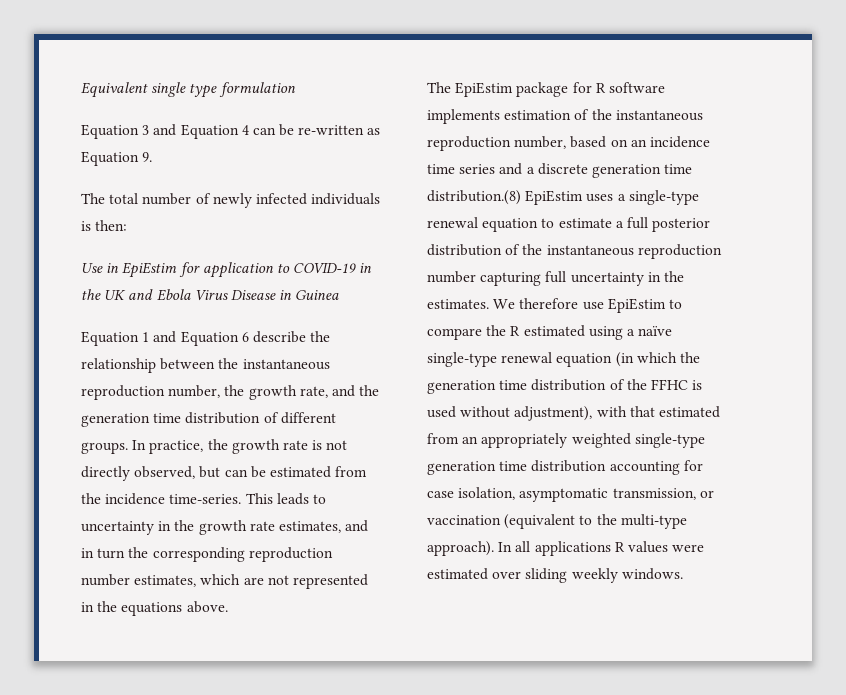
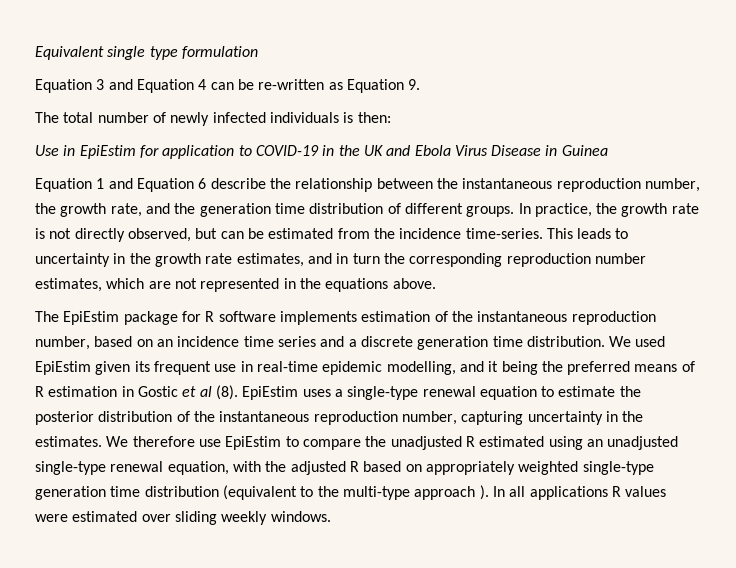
- The EpiEstim package for R software implements estimation of the instantaneous reproduction number, based on an incidence time series and a discrete generation time distribution.(8) EpiEstim uses a single-type renewal equation to estimate a full posterior distribution of the instantaneous reproduction number capturing full uncertainty in the estimates.
+ The EpiEstim package for R software implements estimation of the instantaneous reproduction number, based on an incidence time series and a discrete generation time distribution. We used EpiEstim given its frequent use in real-time epidemic modelling, and it being the preferred means of R estimation in Gostic et al (8). EpiEstim uses a single-type renewal equation to estimate the posterior distribution of the instantaneous reproduction number, capturing uncertainty in the estimates.
- We therefore use EpiEstim to compare the R estimated using a naïve single-type renewal equation (in which the generation time distribution of the FFHC is used without adjustment), with that estimated from an appropriately weighted single-type generation time distribution accounting for case isolation, asymptomatic transmission, or vaccination (equivalent to the multi-type approach).
+ We therefore use EpiEstim to compare the unadjusted R estimated using an unadjusted single-type renewal equation, with the adjusted R based on appropriately weighted single-type generation time distribution (equivalent to the multi-type approach ).

